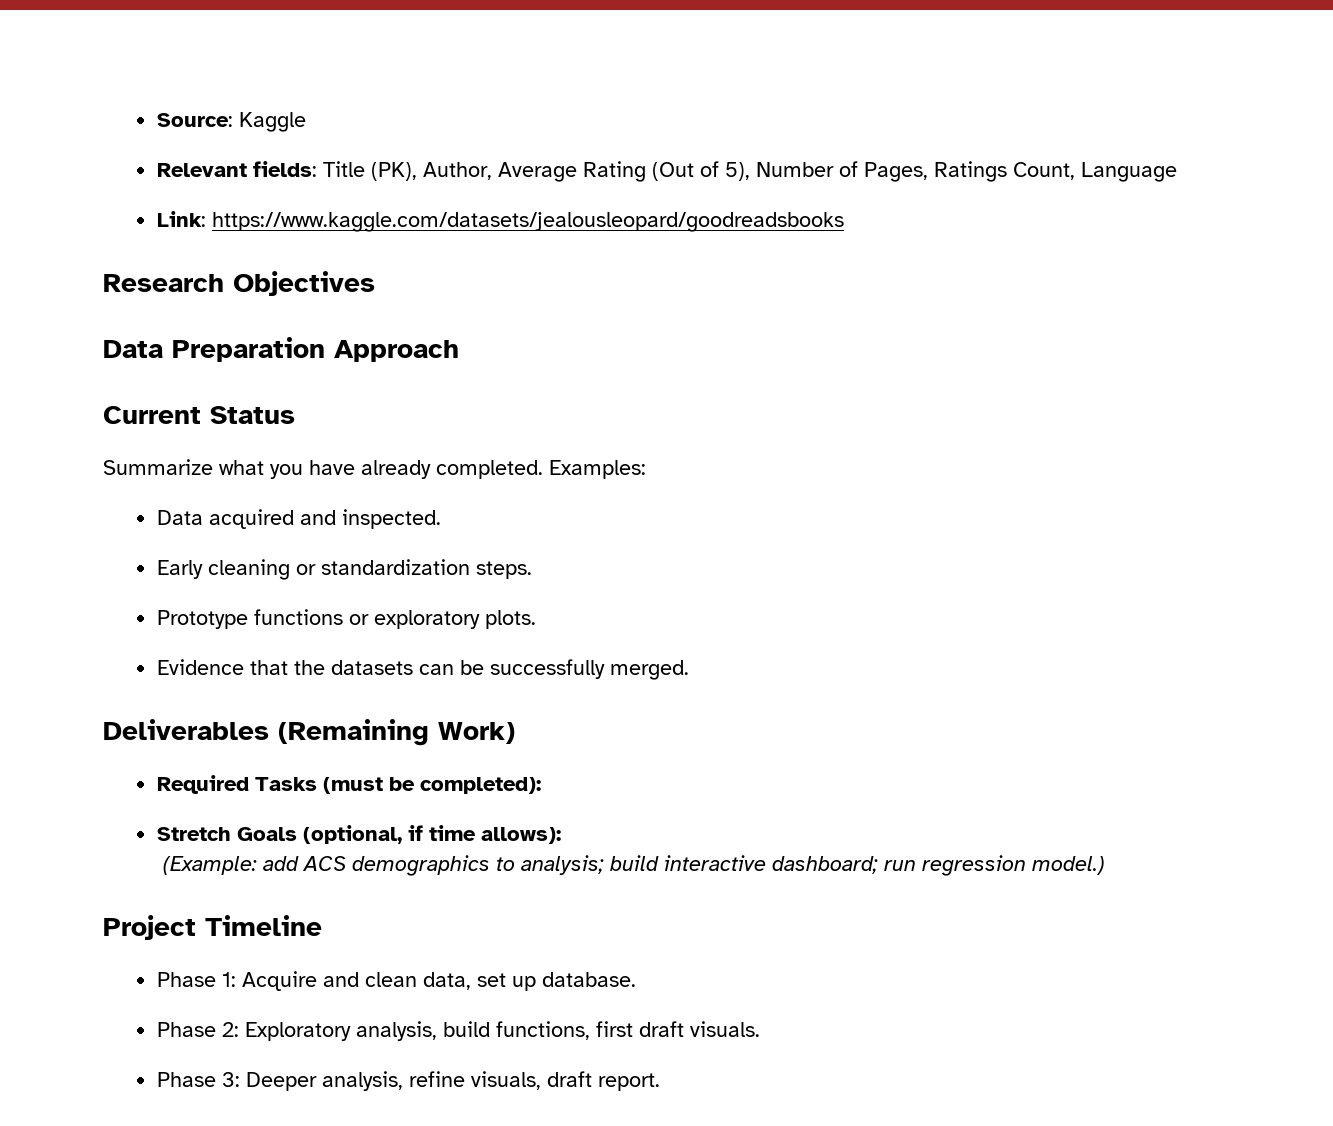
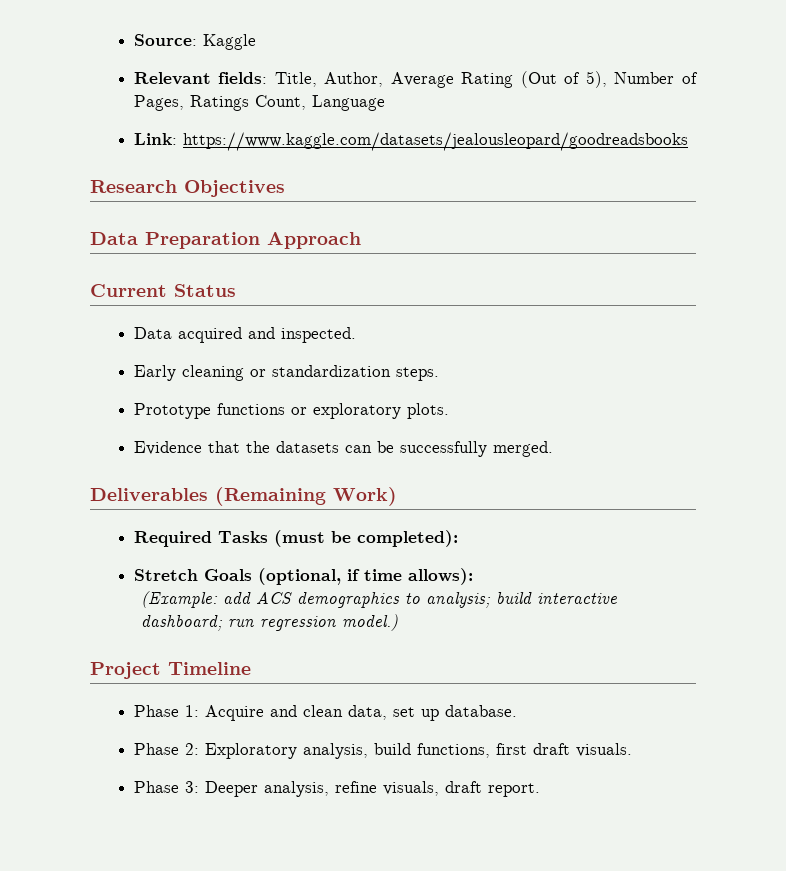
- Relevant fields: Title (PK), Author, Average Rating (Out of 5), Number of Pages, Ratings Count, Language
+ Relevant fields: Title, Author, Average Rating (Out of 5), Number of Pages, Ratings Count, Language
- Summarize what you have already completed. Examples:

